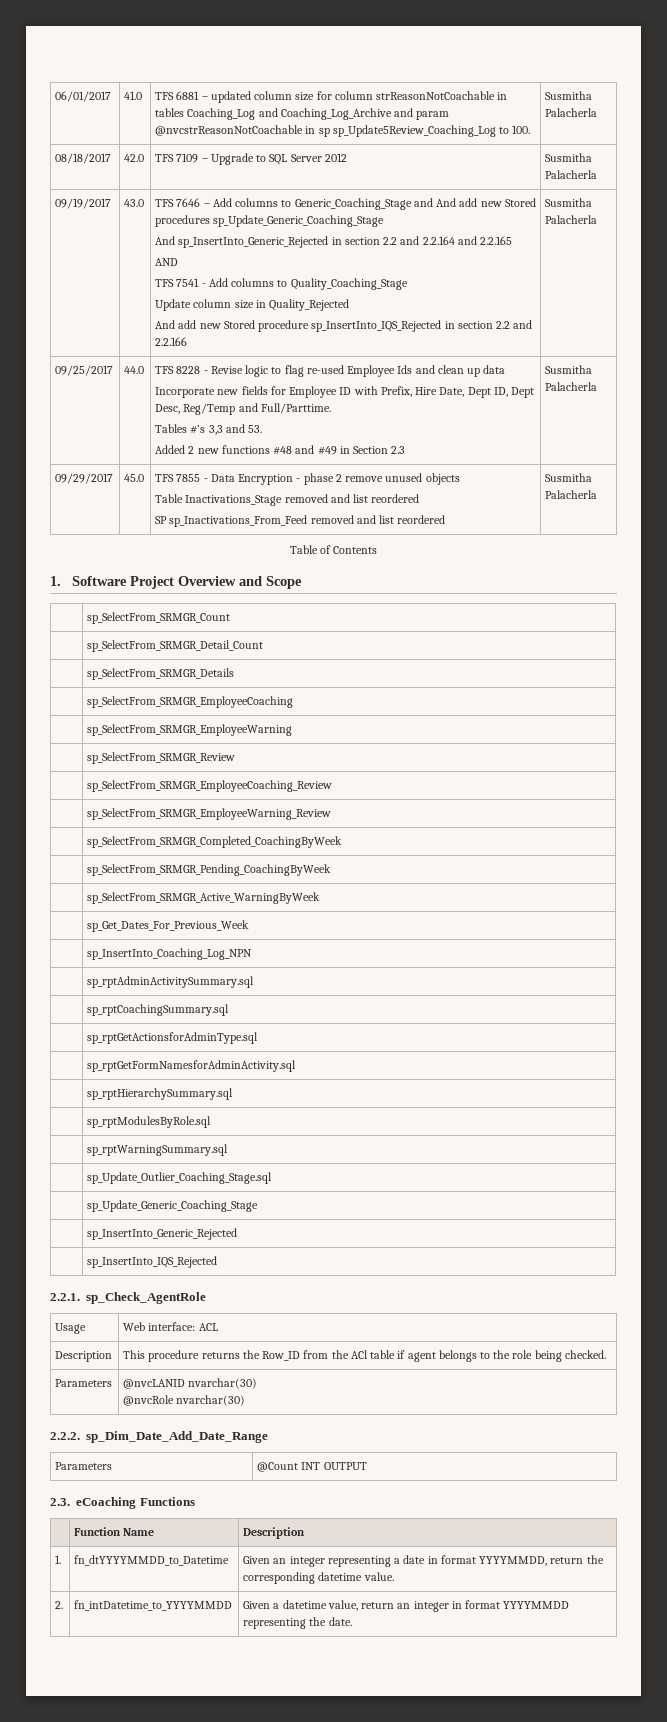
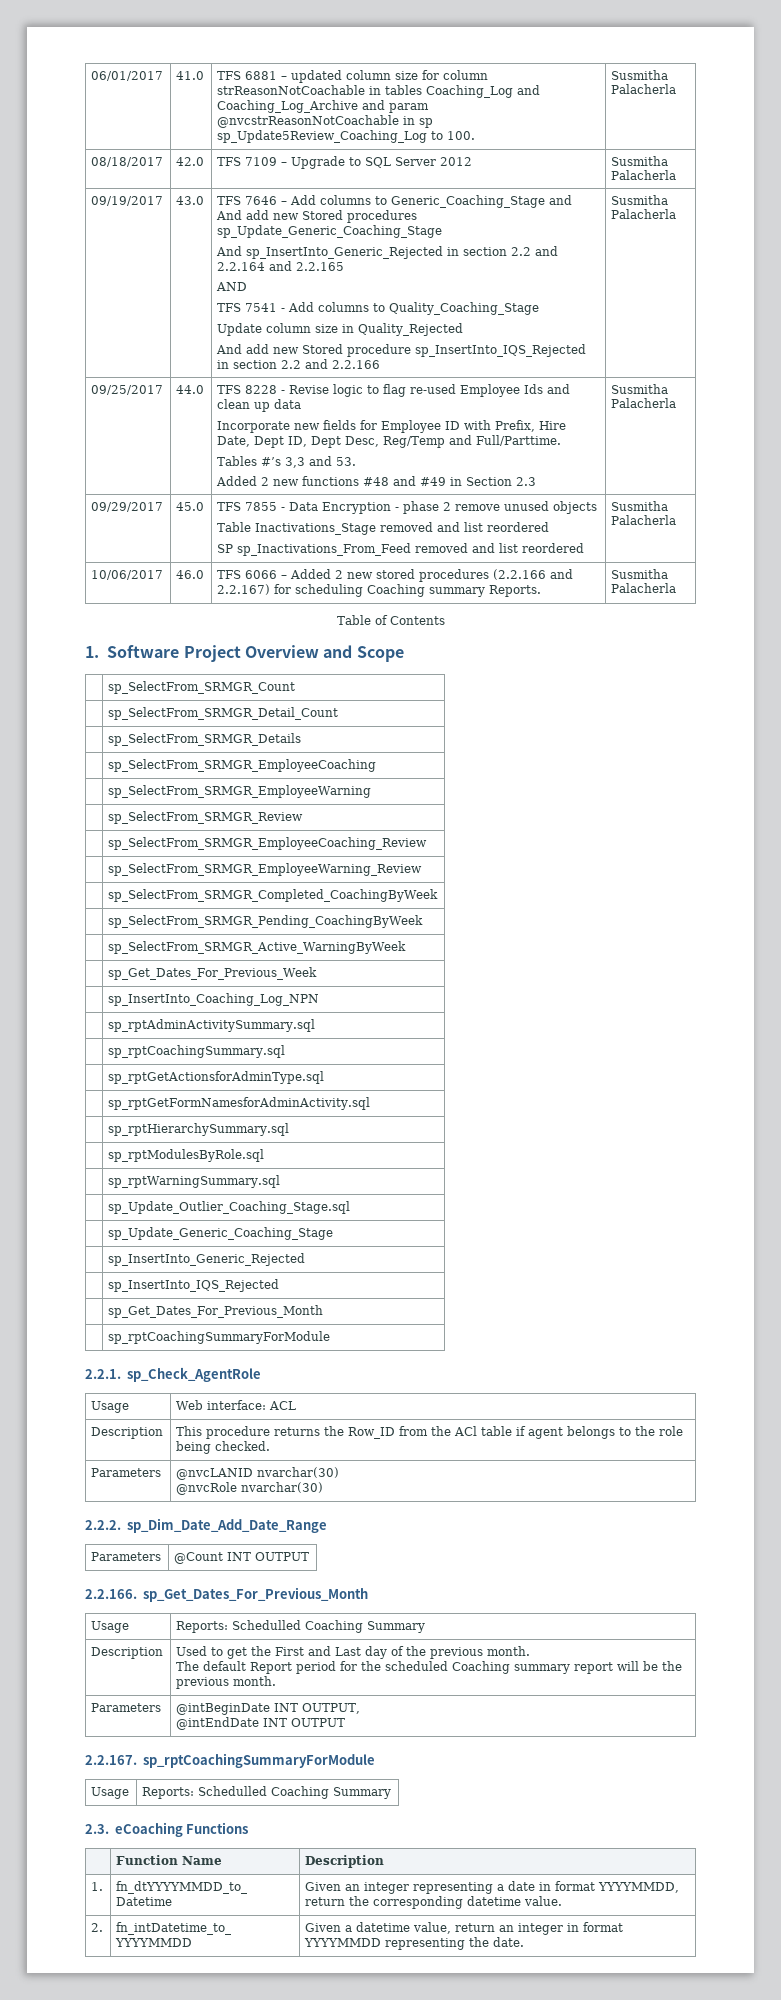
+ 10/06/2017 | 46.0 | TFS 6066 – Added 2 new stored procedures (2.2.166 and 2.2.167) for scheduling Coaching summary Reports. | Susmitha Palacherla
+ | sp_Get_Dates_For_Previous_Month
+ | sp_rptCoachingSummaryForModule
+ 2.2.166. sp_Get_Dates_For_Previous_Month
+ Usage | Reports: Schedulled Coaching Summary
+ Description | Used to get the First and Last day of the previous month.
+ The default Report period for the scheduled Coaching summary report will be the previous month.
+ Parameters | @intBeginDate INT OUTPUT,
+ @intEndDate INT OUTPUT
+ 2.2.167. sp_rptCoachingSummaryForModule
+ Usage | Reports: Schedulled Coaching Summary

